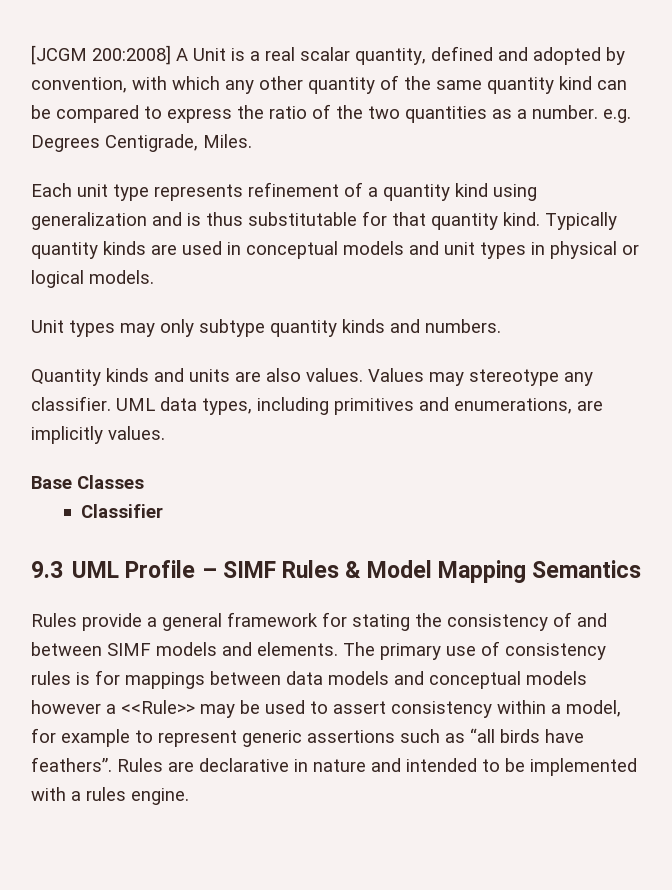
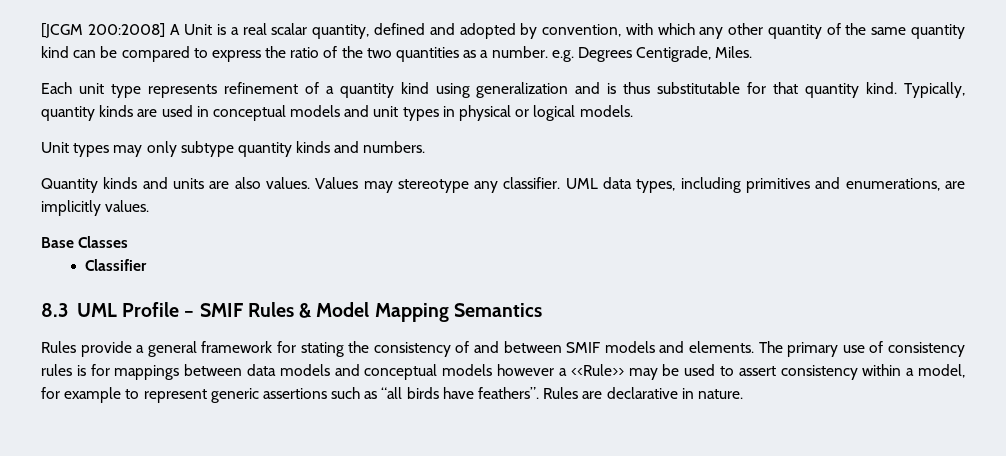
- Typically quantity kinds are used in conceptual models and unit types in physical or logical models.
+ Typically, quantity kinds are used in conceptual models and unit types in physical or logical models.
- 9.3 UML Profile – SIMF Rules & Model Mapping Semantics
+ 8.3 UML Profile – SMIF Rules & Model Mapping Semantics
- Rules provide a general framework for stating the consistency of and between SIMF models and elements.
+ Rules provide a general framework for stating the consistency of and between SMIF models and elements.
- Rules are declarative in nature and intended to be implemented with a rules engine.
+ Rules are declarative in nature.

